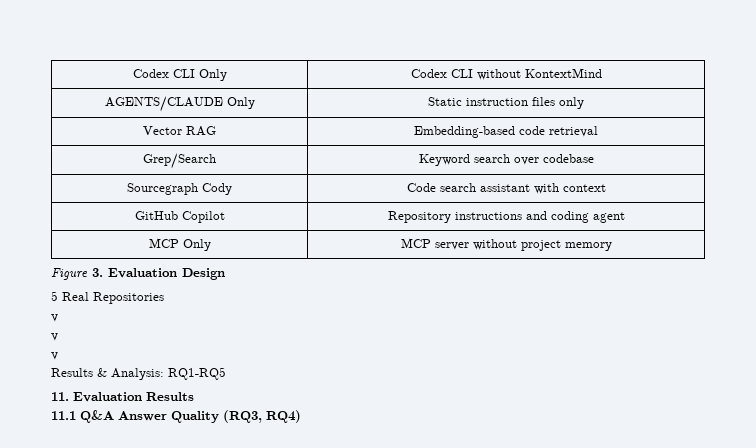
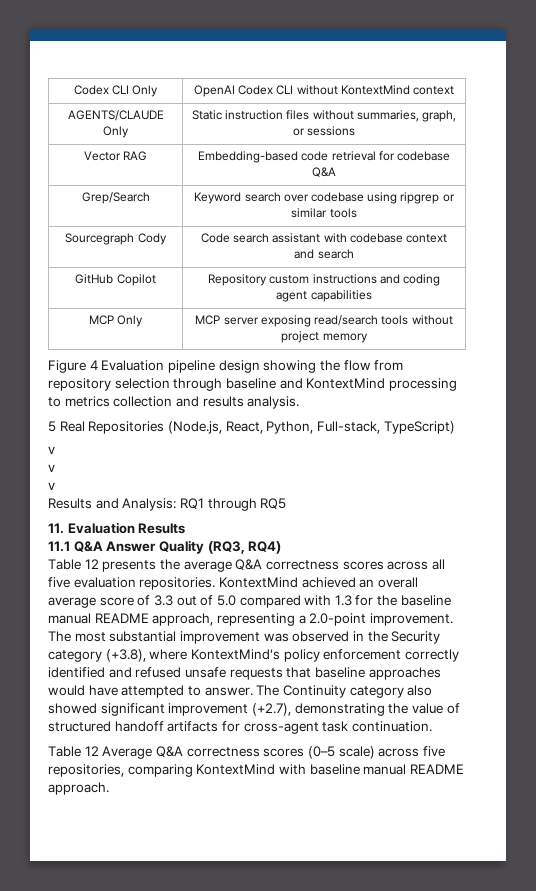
- Codex CLI Only | Codex CLI without KontextMind
+ Codex CLI Only | OpenAI Codex CLI without KontextMind context
- AGENTS/CLAUDE Only | Static instruction files only
+ AGENTS/CLAUDE Only | Static instruction files without summaries, graph, or sessions
- Vector RAG | Embedding-based code retrieval
+ Vector RAG | Embedding-based code retrieval for codebase Q&A
- Grep/Search | Keyword search over codebase
+ Grep/Search | Keyword search over codebase using ripgrep or similar tools
- Sourcegraph Cody | Code search assistant with context
+ Sourcegraph Cody | Code search assistant with codebase context and search
- GitHub Copilot | Repository instructions and coding agent
+ GitHub Copilot | Repository custom instructions and coding agent capabilities
- MCP Only | MCP server without project memory
+ MCP Only | MCP server exposing read/search tools without project memory
- Figure 3. Evaluation Design
- 5 Real Repositories
+ Figure 4 Evaluation pipeline design showing the flow from repository selection through baseline and KontextMind processing to metrics collection and results analysis.
+ 5 Real Repositories (Node.js, React, Python, Full-stack, TypeScript)
- Results & Analysis: RQ1-RQ5
+ Results and Analysis: RQ1 through RQ5
+ Table 12 presents the average Q&A correctness scores across all five evaluation repositories. KontextMind achieved an overall average score of 3.3 out of 5.0 compared with 1.3 for the baseline manual README approach, representing a 2.0-point improvement. The most substantial improvement was observed in the Security category (+3.8), where KontextMind's policy enforcement correctly identified and refused unsafe requests that baseline approaches would have attempted to answer. The Continuity category also showed significant improvement (+2.7), demonstrating the value of structured handoff artifacts for cross-agent task continuation.
+ Table 12 Average Q&A correctness scores (0–5 scale) across five repositories, comparing KontextMind with baseline manual README approach.

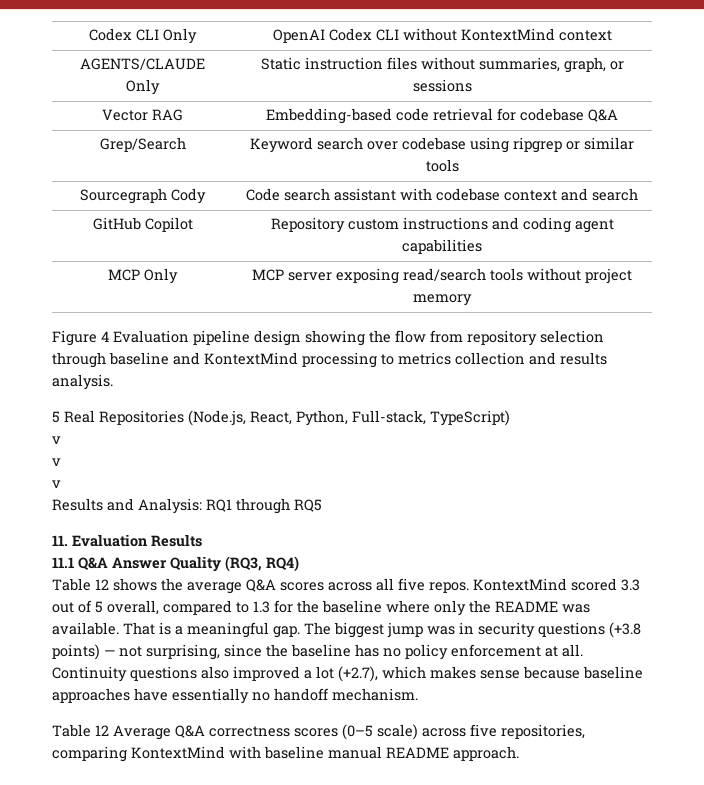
- Table 12 presents the average Q&A correctness scores across all five evaluation repositories. KontextMind achieved an overall average score of 3.3 out of 5.0 compared with 1.3 for the baseline manual README approach, representing a 2.0-point improvement. The most substantial improvement was observed in the Security category (+3.8), where KontextMind's policy enforcement correctly identified and refused unsafe requests that baseline approaches would have attempted to answer. The Continuity category also showed significant improvement (+2.7), demonstrating the value of structured handoff artifacts for cross-agent task continuation.
+ Table 12 shows the average Q&A scores across all five repos. KontextMind scored 3.3 out of 5 overall, compared to 1.3 for the baseline where only the README was available. That is a meaningful gap. The biggest jump was in security questions (+3.8 points) — not surprising, since the baseline has no policy enforcement at all. Continuity questions also improved a lot (+2.7), which makes sense because baseline approaches have essentially no handoff mechanism.

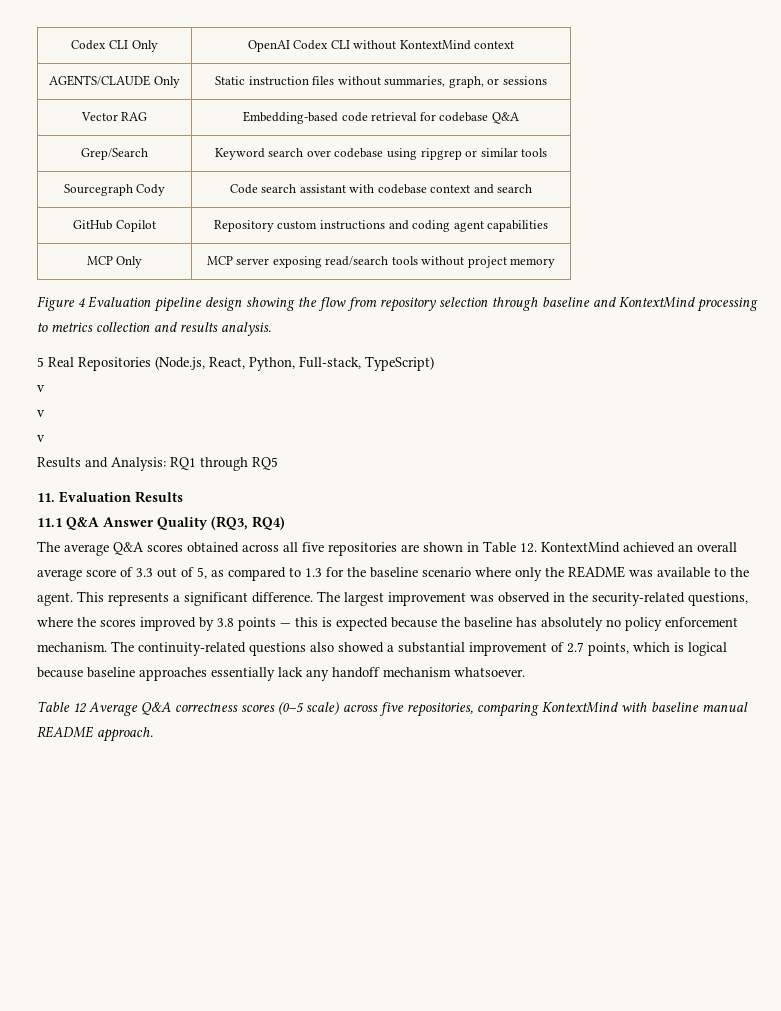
- Table 12 shows the average Q&A scores across all five repos. KontextMind scored 3.3 out of 5 overall, compared to 1.3 for the baseline where only the README was available. That is a meaningful gap. The biggest jump was in security questions (+3.8 points) — not surprising, since the baseline has no policy enforcement at all. Continuity questions also improved a lot (+2.7), which makes sense because baseline approaches have essentially no handoff mechanism.
+ The average Q&A scores obtained across all five repositories are shown in Table 12. KontextMind achieved an overall average score of 3.3 out of 5, as compared to 1.3 for the baseline scenario where only the README was available to the agent. This represents a significant difference. The largest improvement was observed in the security-related questions, where the scores improved by 3.8 points — this is expected because the baseline has absolutely no policy enforcement mechanism. The continuity-related questions also showed a substantial improvement of 2.7 points, which is logical because baseline approaches essentially lack any handoff mechanism whatsoever.

